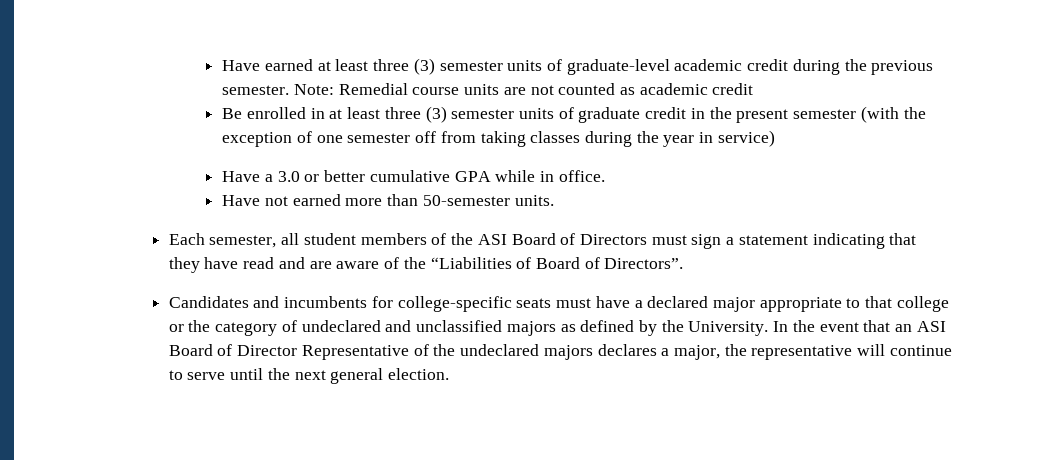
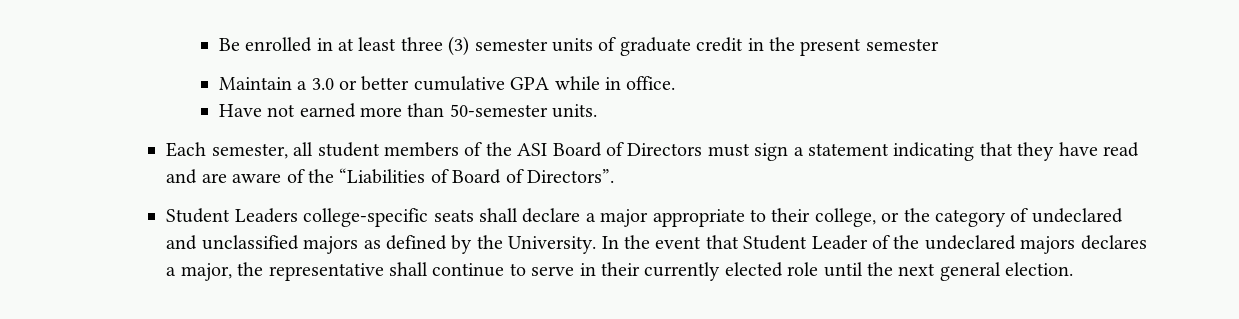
- Have earned at least three (3) semester units of graduate-level academic credit during the previous semester. Note: Remedial course units are not counted as academic credit
- Be enrolled in at least three (3) semester units of graduate credit in the present semester (with the exception of one semester off from taking classes during the year in service)
- Have a 3.0 or better cumulative GPA while in office.
+ Be enrolled in at least three (3) semester units of graduate credit in the present semester
+ Maintain a 3.0 or better cumulative GPA while in office.
- Candidates and incumbents for college-specific seats must have a declared major appropriate to that college or the category of undeclared and unclassified majors as defined by the University.
+ Student Leaders college-specific seats shall declare a major appropriate to their college, or the category of undeclared and unclassified majors as defined by the University.
- In the event that an ASI Board of Director Representative of the undeclared majors declares a major, the representative will continue to serve until the next general election.
+ In the event that Student Leader of the undeclared majors declares a major, the representative shall continue to serve in their currently elected role until the next general election.

